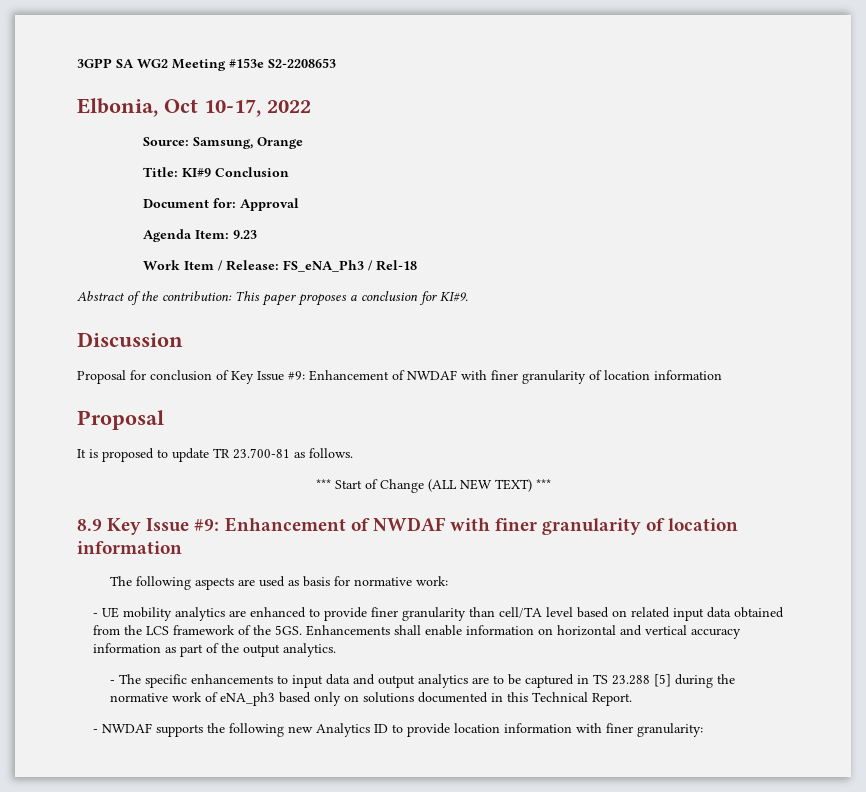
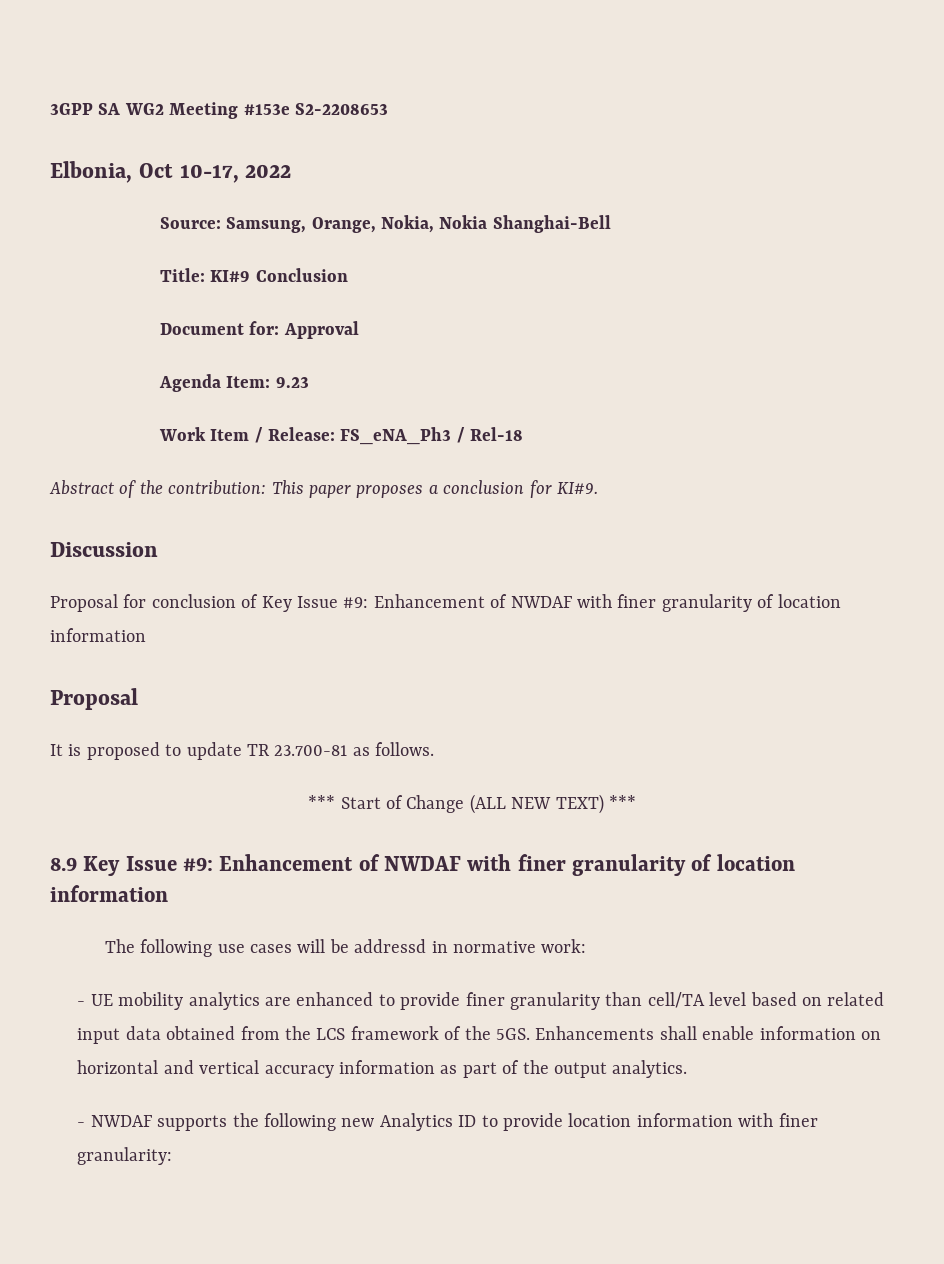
- Source: Samsung, Orange
+ Source: Samsung, Orange, Nokia, Nokia Shanghai-Bell
- The following aspects are used as basis for normative work:
+ The following use cases will be addressd in normative work:
- - The specific enhancements to input data and output analytics are to be captured in TS 23.288 [5] during the normative work of eNA_ph3 based only on solutions documented in this Technical Report.

